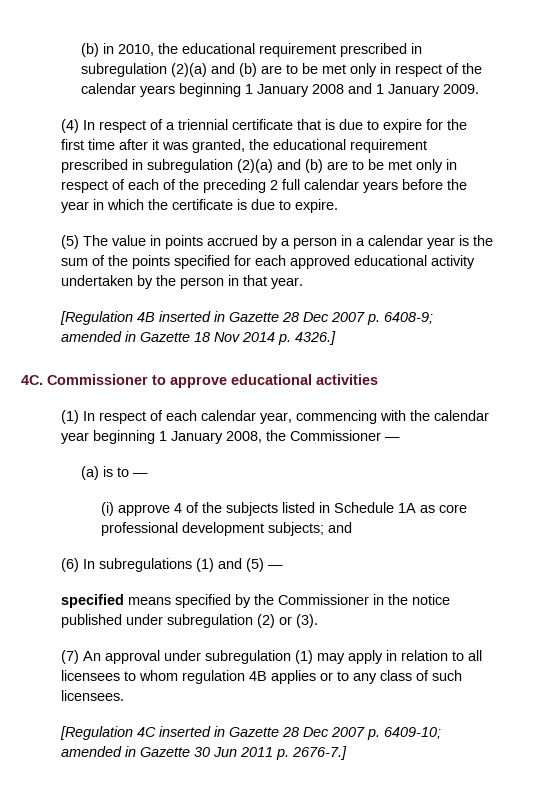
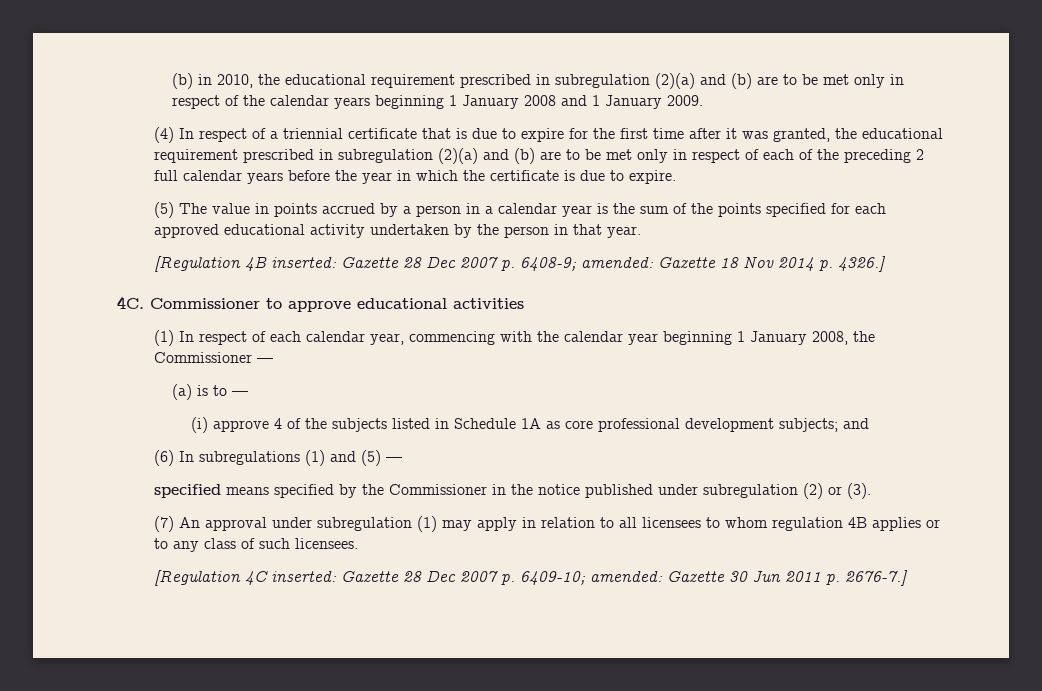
- [Regulation 4B inserted in Gazette 28 Dec 2007 p. 6408-9; amended in Gazette 18 Nov 2014 p. 4326.]
+ [Regulation 4B inserted: Gazette 28 Dec 2007 p. 6408-9; amended: Gazette 18 Nov 2014 p. 4326.]
- [Regulation 4C inserted in Gazette 28 Dec 2007 p. 6409-10; amended in Gazette 30 Jun 2011 p. 2676-7.]
+ [Regulation 4C inserted: Gazette 28 Dec 2007 p. 6409-10; amended: Gazette 30 Jun 2011 p. 2676-7.]

